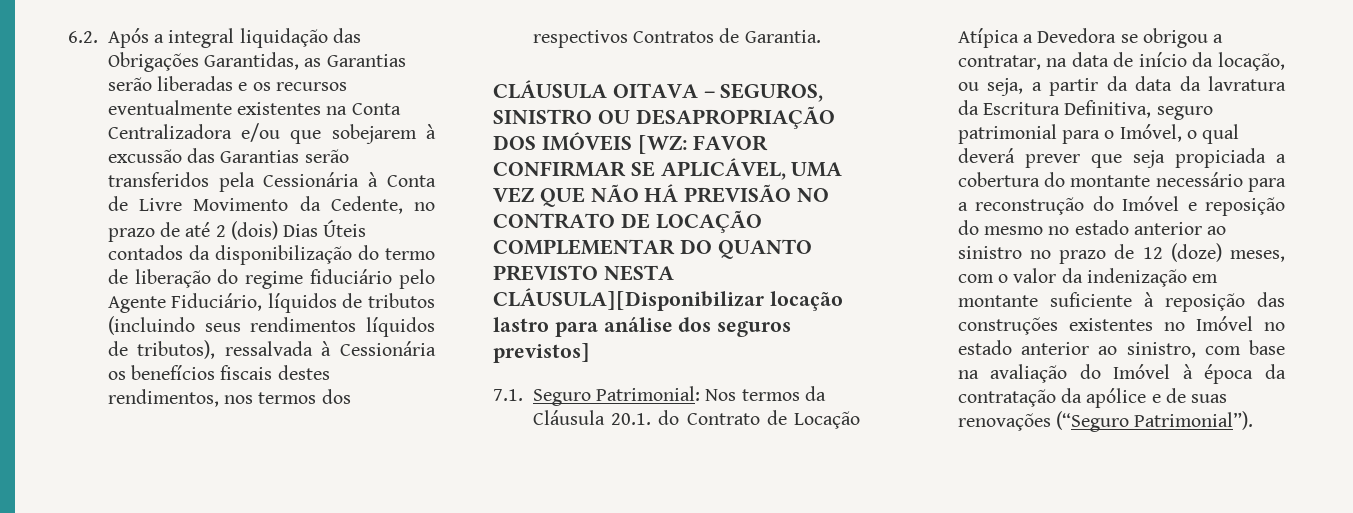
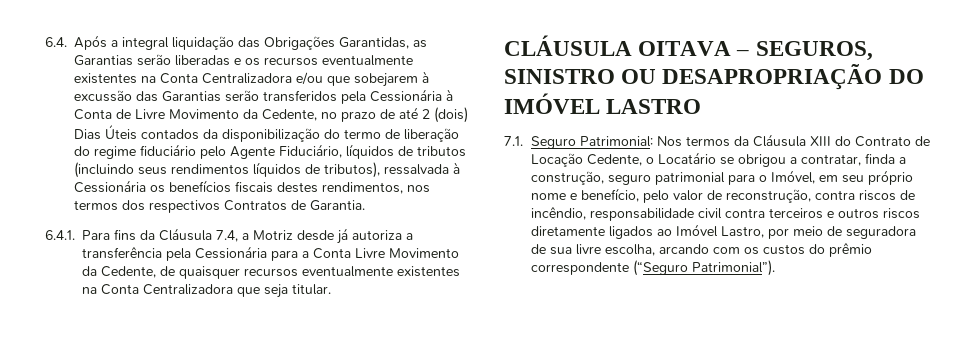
- 6.2. Após a integral liquidação das Obrigações Garantidas, as Garantias serão liberadas e os recursos eventualmente existentes na Conta Centralizadora e/ou que sobejarem à excussão das Garantias serão transferidos pela Cessionária à Conta de Livre Movimento da Cedente, no prazo de até 2 (dois) Dias Úteis contados da disponibilização do termo de liberação do regime fiduciário pelo Agente Fiduciário, líquidos de tributos (incluindo seus rendimentos líquidos de tributos), ressalvada à Cessionária os benefícios fiscais destes rendimentos, nos termos dos respectivos Contratos de Garantia.
+ 6.4. Após a integral liquidação das Obrigações Garantidas, as Garantias serão liberadas e os recursos eventualmente existentes na Conta Centralizadora e/ou que sobejarem à excussão das Garantias serão transferidos pela Cessionária à Conta de Livre Movimento da Cedente, no prazo de até 2 (dois) Dias Úteis contados da disponibilização do termo de liberação do regime fiduciário pelo Agente Fiduciário, líquidos de tributos (incluindo seus rendimentos líquidos de tributos), ressalvada à Cessionária os benefícios fiscais destes rendimentos, nos termos dos respectivos Contratos de Garantia.
+ 6.4.1. Para fins da Cláusula 7.4, a Motriz desde já autoriza a transferência pela Cessionária para a Conta Livre Movimento da Cedente, de quaisquer recursos eventualmente existentes na Conta Centralizadora que seja titular.
- CLÁUSULA OITAVA – SEGUROS, SINISTRO OU DESAPROPRIAÇÃO DOS IMÓVEIS [WZ: FAVOR CONFIRMAR SE APLICÁVEL, UMA VEZ QUE NÃO HÁ PREVISÃO NO CONTRATO DE LOCAÇÃO COMPLEMENTAR DO QUANTO PREVISTO NESTA CLÁUSULA][Disponibilizar locação lastro para análise dos seguros previstos]
+ CLÁUSULA OITAVA – SEGUROS, SINISTRO OU DESAPROPRIAÇÃO DO IMÓVEL LASTRO
- 7.1. Seguro Patrimonial: Nos termos da Cláusula 20.1. do Contrato de Locação Atípica a Devedora se obrigou a contratar, na data de início da locação, ou seja, a partir da data da lavratura da Escritura Definitiva, seguro patrimonial para o Imóvel, o qual deverá prever que seja propiciada a cobertura do montante necessário para a reconstrução do Imóvel e reposição do mesmo no estado anterior ao sinistro no prazo de 12 (doze) meses, com o valor da indenização em montante suficiente à reposição das construções existentes no Imóvel no estado anterior ao sinistro, com base na avaliação do Imóvel à época da contratação da apólice e de suas renovações (“Seguro Patrimonial”).
+ 7.1. Seguro Patrimonial: Nos termos da Cláusula XIII do Contrato de Locação Cedente, o Locatário se obrigou a contratar, finda a construção, seguro patrimonial para o Imóvel, em seu próprio nome e benefício, pelo valor de reconstrução, contra riscos de incêndio, responsabilidade civil contra terceiros e outros riscos diretamente ligados ao Imóvel Lastro, por meio de seguradora de sua livre escolha, arcando com os custos do prêmio correspondente (“Seguro Patrimonial”).

